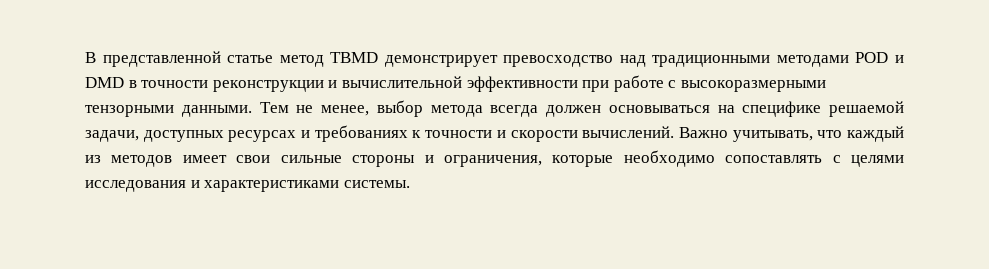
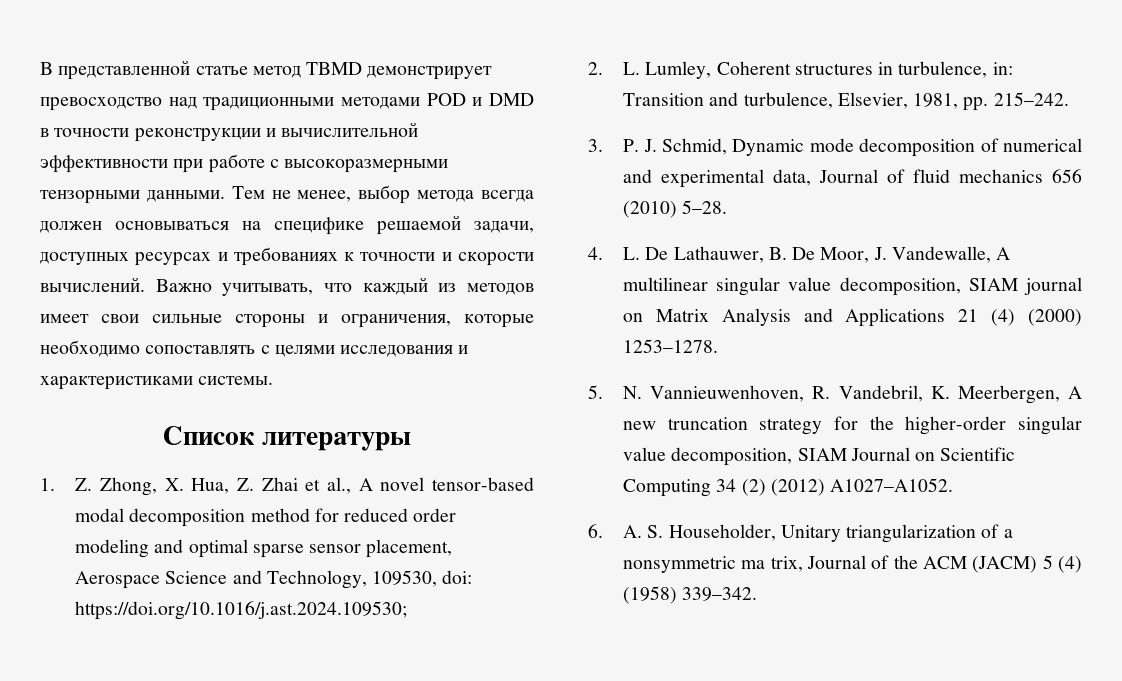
+ Список литературы
+ 1. Z. Zhong, X. Hua, Z. Zhai et al., A novel tensor-based modal decomposition method for reduced order modeling and optimal sparse sensor placement, Aerospace Science and Technology, 109530, doi: https://doi.org/10.1016/j.ast.2024.109530;
+ 2. L. Lumley, Coherent structures in turbulence, in: Transition and turbulence, Elsevier, 1981, pp. 215–242.
+ 3. P. J. Schmid, Dynamic mode decomposition of numerical and experimental data, Journal of fluid mechanics 656 (2010) 5–28.
+ 4. L. De Lathauwer, B. De Moor, J. Vandewalle, A multilinear singular value decomposition, SIAM journal on Matrix Analysis and Applications 21 (4) (2000) 1253–1278.
+ 5. N. Vannieuwenhoven, R. Vandebril, K. Meerbergen, A new truncation strategy for the higher-order singular value decomposition, SIAM Journal on Scientific Computing 34 (2) (2012) A1027–A1052.
+ 6. A. S. Householder, Unitary triangularization of a nonsymmetric ma trix, Journal of the ACM (JACM) 5 (4) (1958) 339–342.

